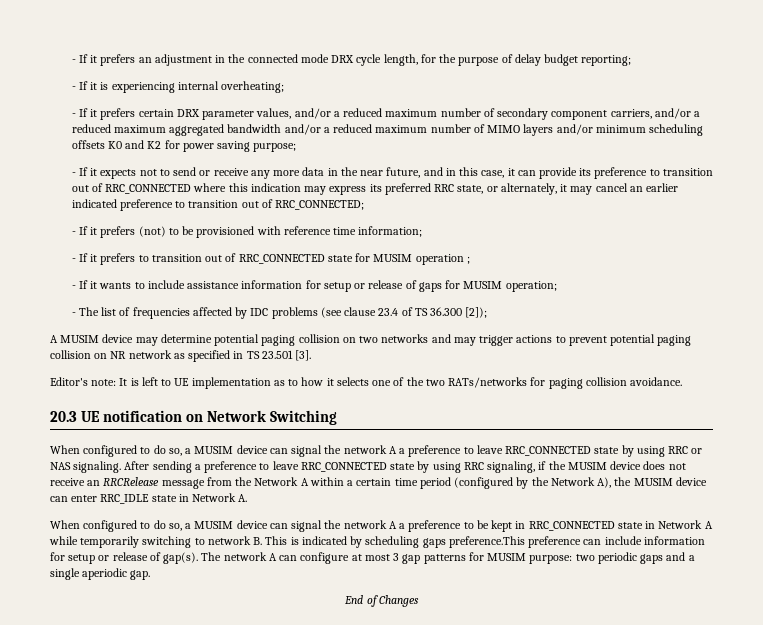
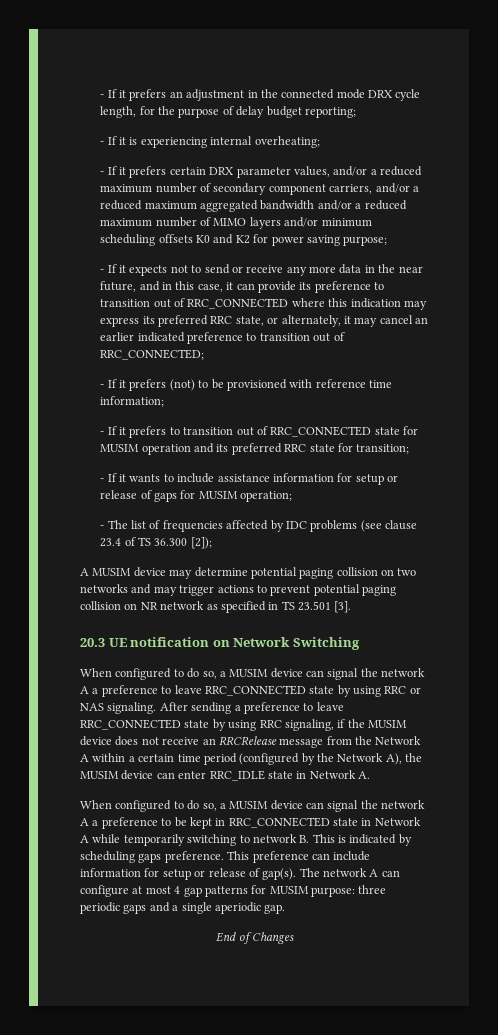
- - If it prefers to transition out of RRC_CONNECTED state for MUSIM operation ;
+ - If it prefers to transition out of RRC_CONNECTED state for MUSIM operation and its preferred RRC state for transition;
- Editor's note: It is left to UE implementation as to how it selects one of the two RATs/networks for paging collision avoidance.
- When configured to do so, a MUSIM device can signal the network A a preference to be kept in RRC_CONNECTED state in Network A while temporarily switching to network B. This is indicated by scheduling gaps preference.This preference can include information for setup or release of gap(s).
+ When configured to do so, a MUSIM device can signal the network A a preference to be kept in RRC_CONNECTED state in Network A while temporarily switching to network B. This is indicated by scheduling gaps preference. This preference can include information for setup or release of gap(s).
- The network A can configure at most 3 gap patterns for MUSIM purpose: two periodic gaps and a single aperiodic gap.
+ The network A can configure at most 4 gap patterns for MUSIM purpose: three periodic gaps and a single aperiodic gap.

